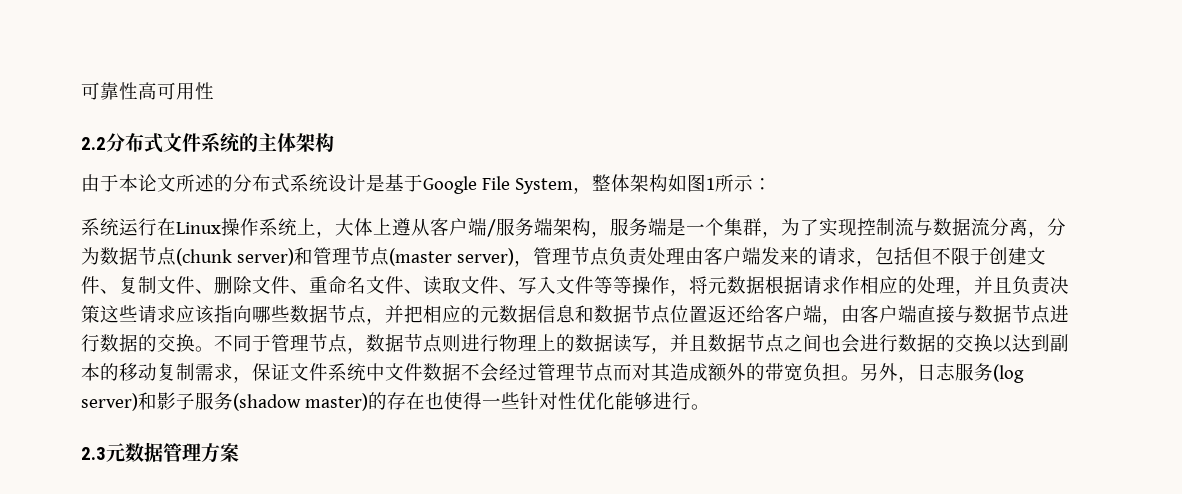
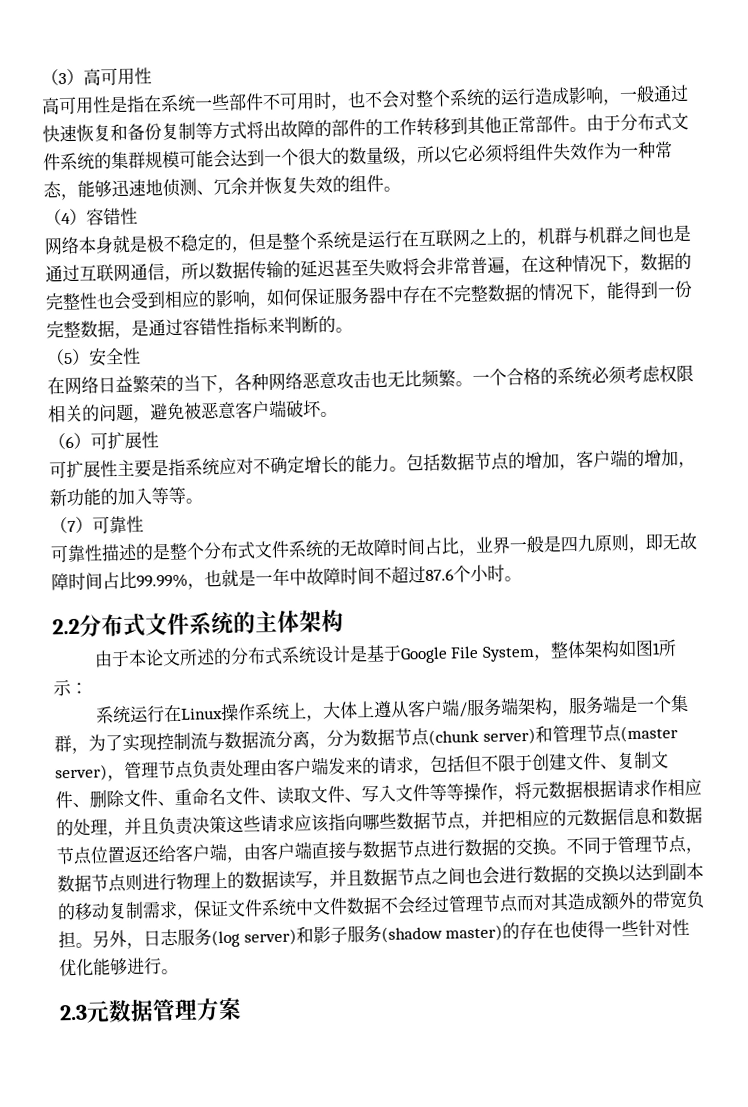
- 可靠性高可用性
+ （3）高可用性
+ 高可用性是指在系统一些部件不可用时，也不会对整个系统的运行造成影响，一般通过快速恢复和备份复制等方式将出故障的部件的工作转移到其他正常部件。由于分布式文件系统的集群规模可能会达到一个很大的数量级，所以它必须将组件失效作为一种常态，能够迅速地侦测、冗余并恢复失效的组件。
+ （4）容错性
+ 网络本身就是极不稳定的，但是整个系统是运行在互联网之上的，机群与机群之间也是通过互联网通信，所以数据传输的延迟甚至失败将会非常普遍，在这种情况下，数据的完整性也会受到相应的影响，如何保证服务器中存在不完整数据的情况下，能得到一份完整数据，是通过容错性指标来判断的。
+ （5）安全性
+ 在网络日益繁荣的当下，各种网络恶意攻击也无比频繁。一个合格的系统必须考虑权限相关的问题，避免被恶意客户端破坏。
+ （6）可扩展性
+ 可扩展性主要是指系统应对不确定增长的能力。包括数据节点的增加，客户端的增加，新功能的加入等等。
+ （7）可靠性
+ 可靠性描述的是整个分布式文件系统的无故障时间占比，业界一般是四九原则，即无故障时间占比99.99%，也就是一年中故障时间不超过87.6个小时。

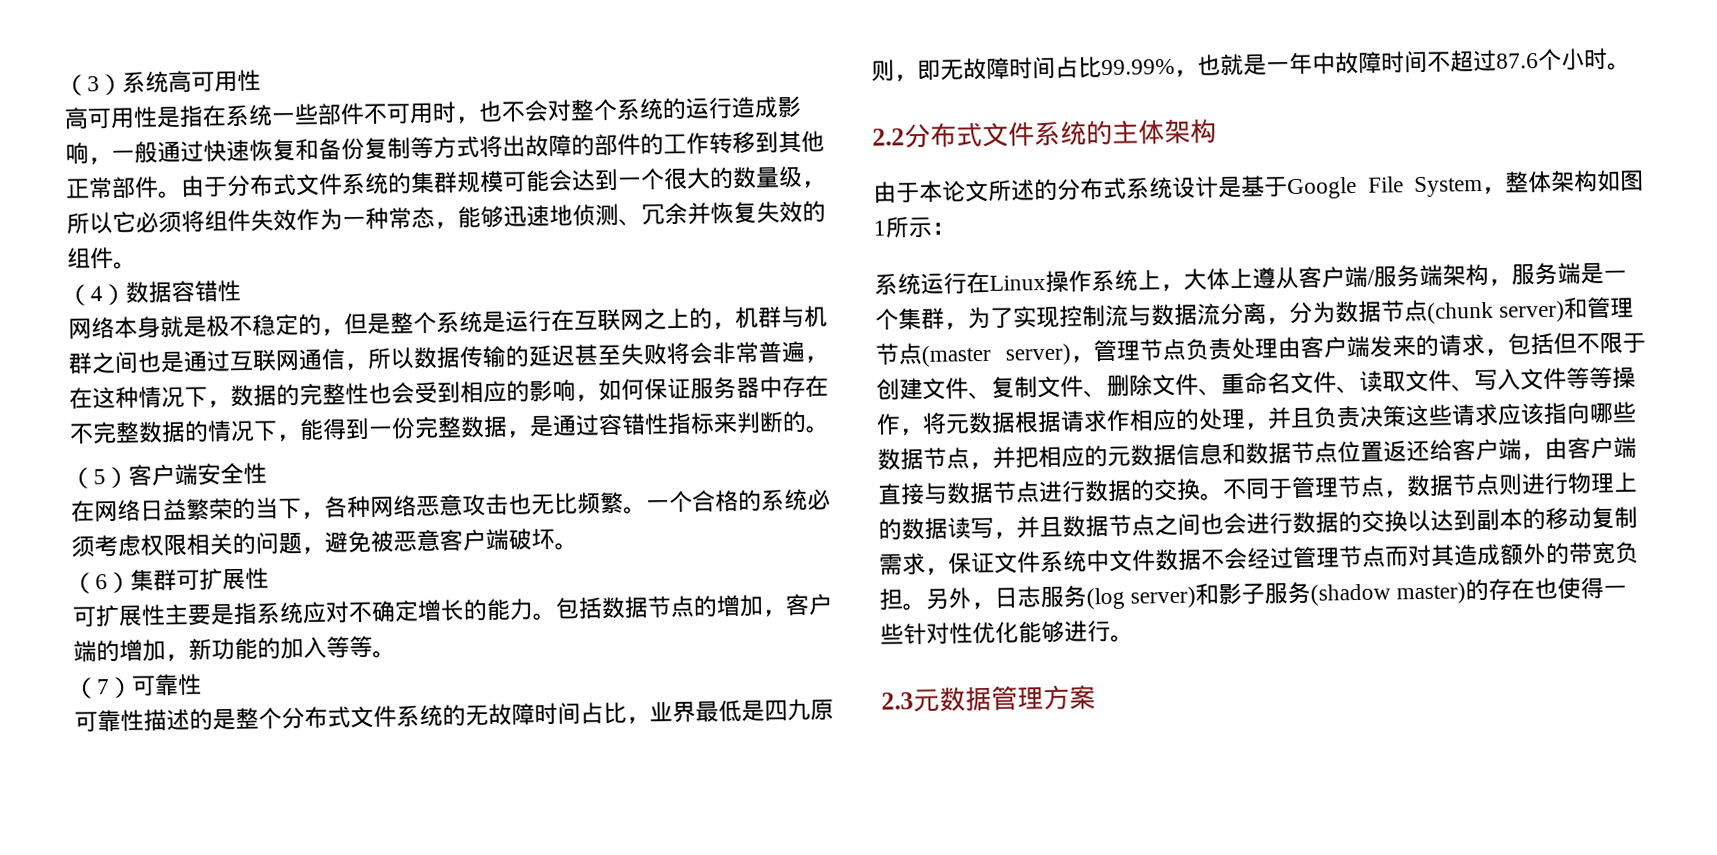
- （3）高可用性
+ （3）系统高可用性
- （4）容错性
+ （4）数据容错性
- （5）安全性
+ （5）客户端安全性
- （6）可扩展性
+ （6）集群可扩展性
- 可靠性描述的是整个分布式文件系统的无故障时间占比，业界一般是四九原则，即无故障时间占比99.99%，也就是一年中故障时间不超过87.6个小时。
+ 可靠性描述的是整个分布式文件系统的无故障时间占比，业界最低是四九原则，即无故障时间占比99.99%，也就是一年中故障时间不超过87.6个小时。

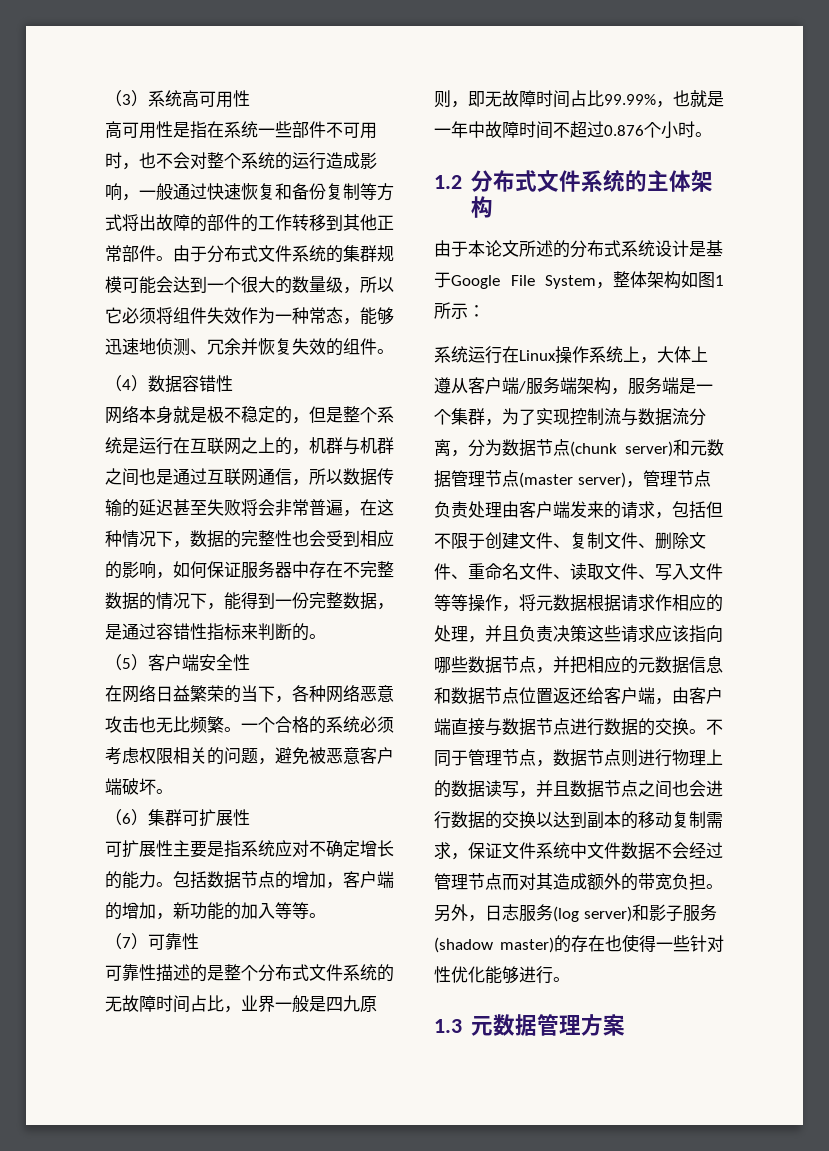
- 可靠性描述的是整个分布式文件系统的无故障时间占比，业界最低是四九原则，即无故障时间占比99.99%，也就是一年中故障时间不超过87.6个小时。
+ 可靠性描述的是整个分布式文件系统的无故障时间占比，业界一般是四九原则，即无故障时间占比99.99%，也就是一年中故障时间不超过0.876个小时。
- 2.2分布式文件系统的主体架构
+ 1.2分布式文件系统的主体架构
- 系统运行在Linux操作系统上，大体上遵从客户端/服务端架构，服务端是一个集群，为了实现控制流与数据流分离，分为数据节点(chunk server)和管理节点(master server)，管理节点负责处理由客户端发来的请求，包括但不限于创建文件、复制文件、删除文件、重命名文件、读取文件、写入文件等等操作，将元数据根据请求作相应的处理，并且负责决策这些请求应该指向哪些数据节点，并把相应的元数据信息和数据节点位置返还给客户端，由客户端直接与数据节点进行数据的交换。
+ 系统运行在Linux操作系统上，大体上遵从客户端/服务端架构，服务端是一个集群，为了实现控制流与数据流分离，分为数据节点(chunk server)和元数据管理节点(master server)，管理节点负责处理由客户端发来的请求，包括但不限于创建文件、复制文件、删除文件、重命名文件、读取文件、写入文件等等操作，将元数据根据请求作相应的处理，并且负责决策这些请求应该指向哪些数据节点，并把相应的元数据信息和数据节点位置返还给客户端，由客户端直接与数据节点进行数据的交换。
- 2.3元数据管理方案
+ 1.3元数据管理方案

